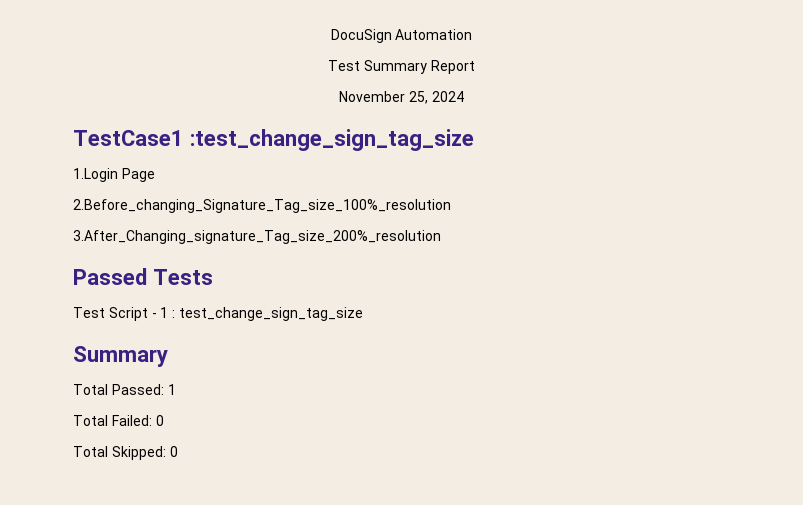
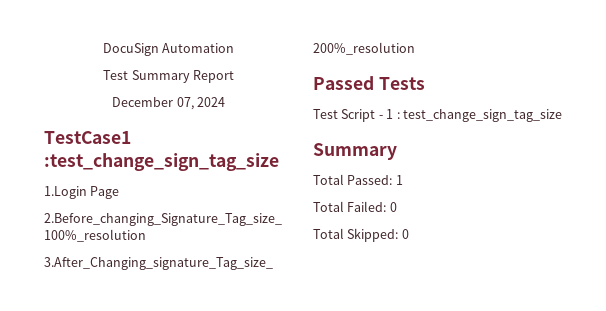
- November 25, 2024
+ December 07, 2024

